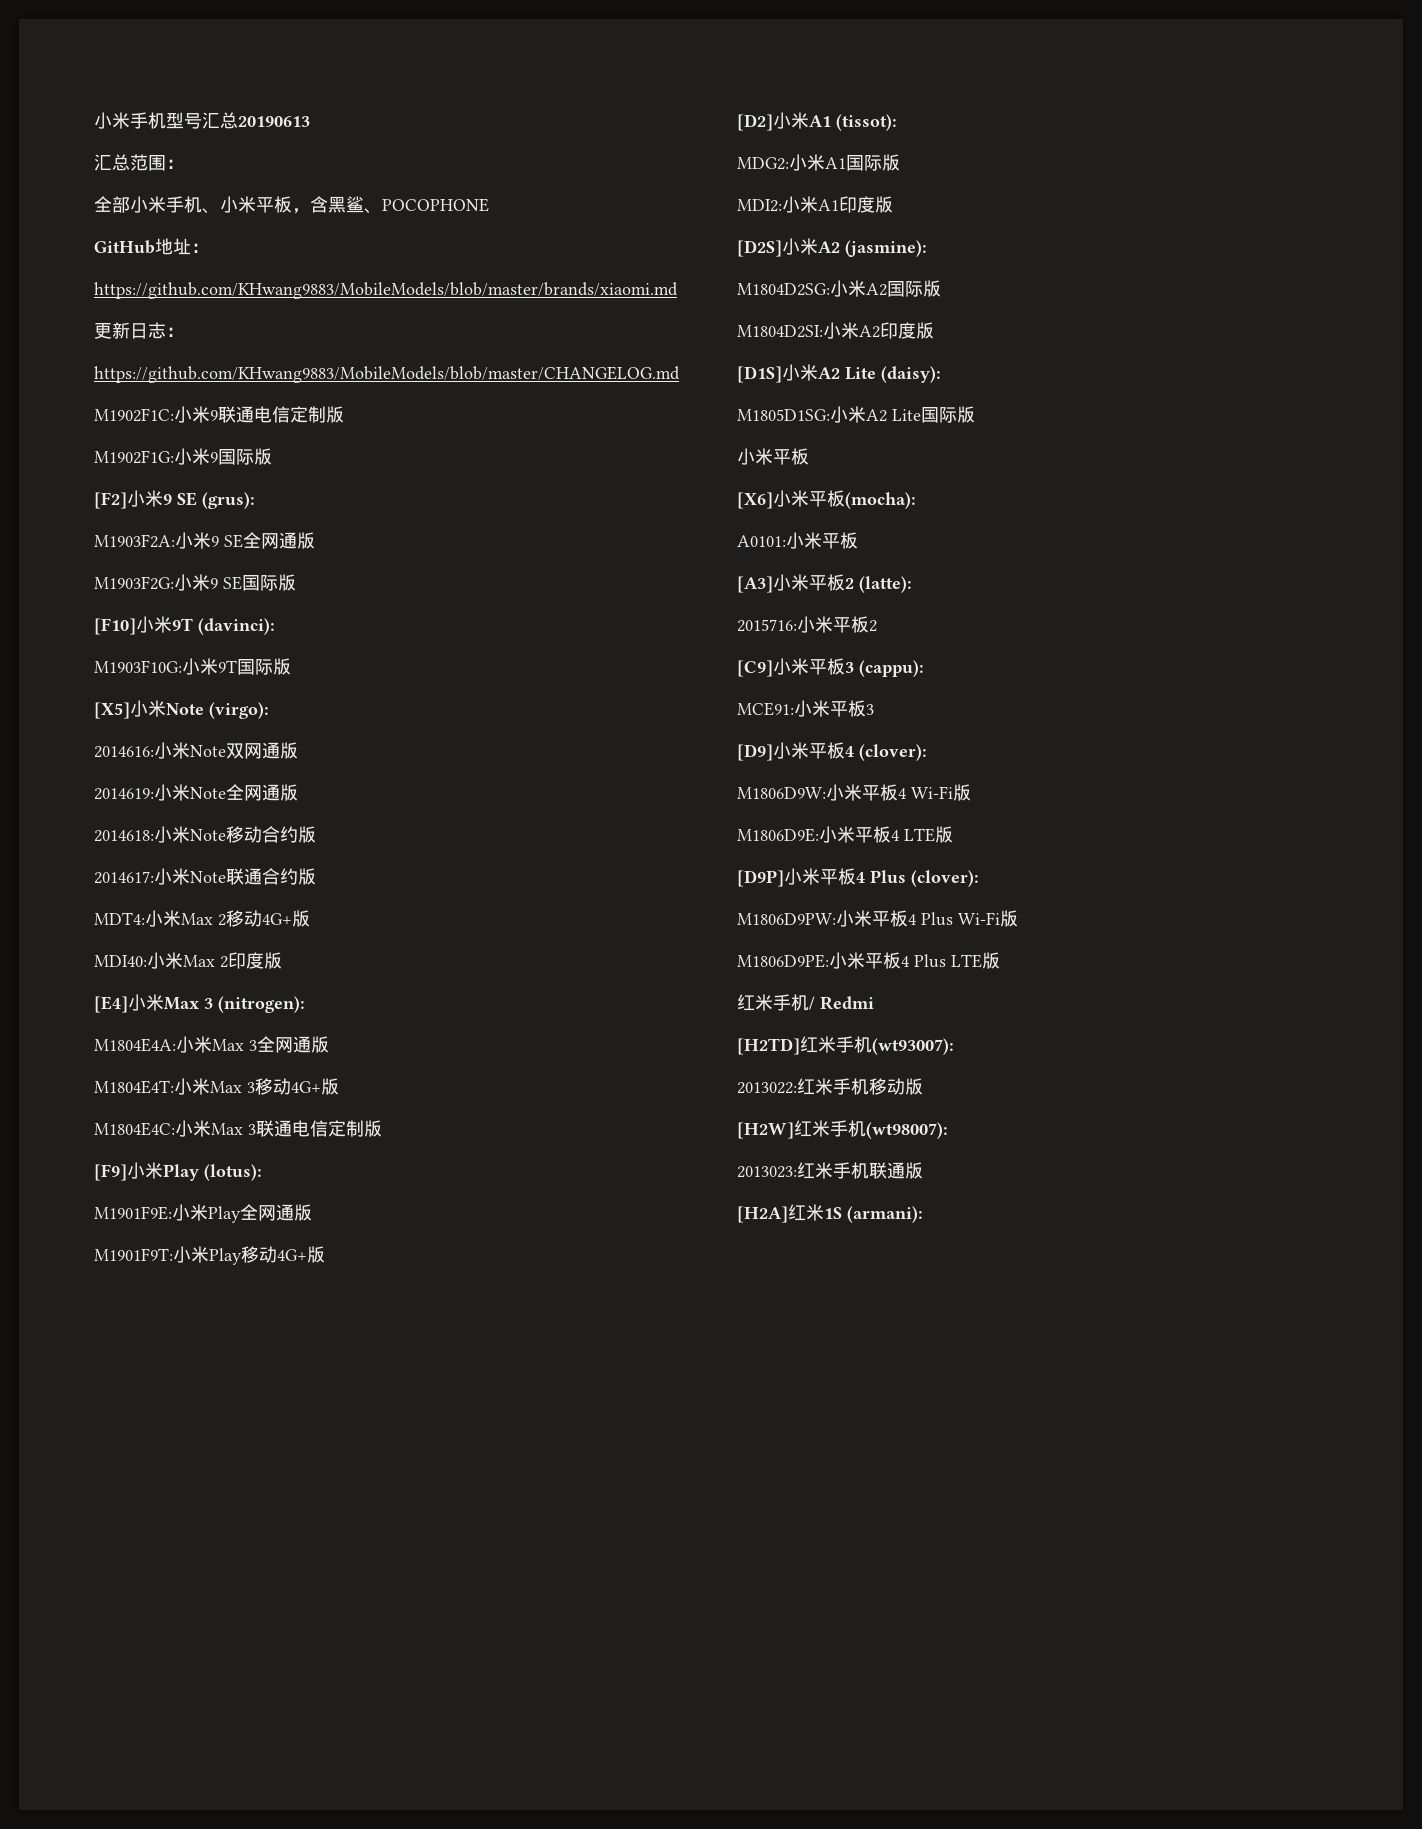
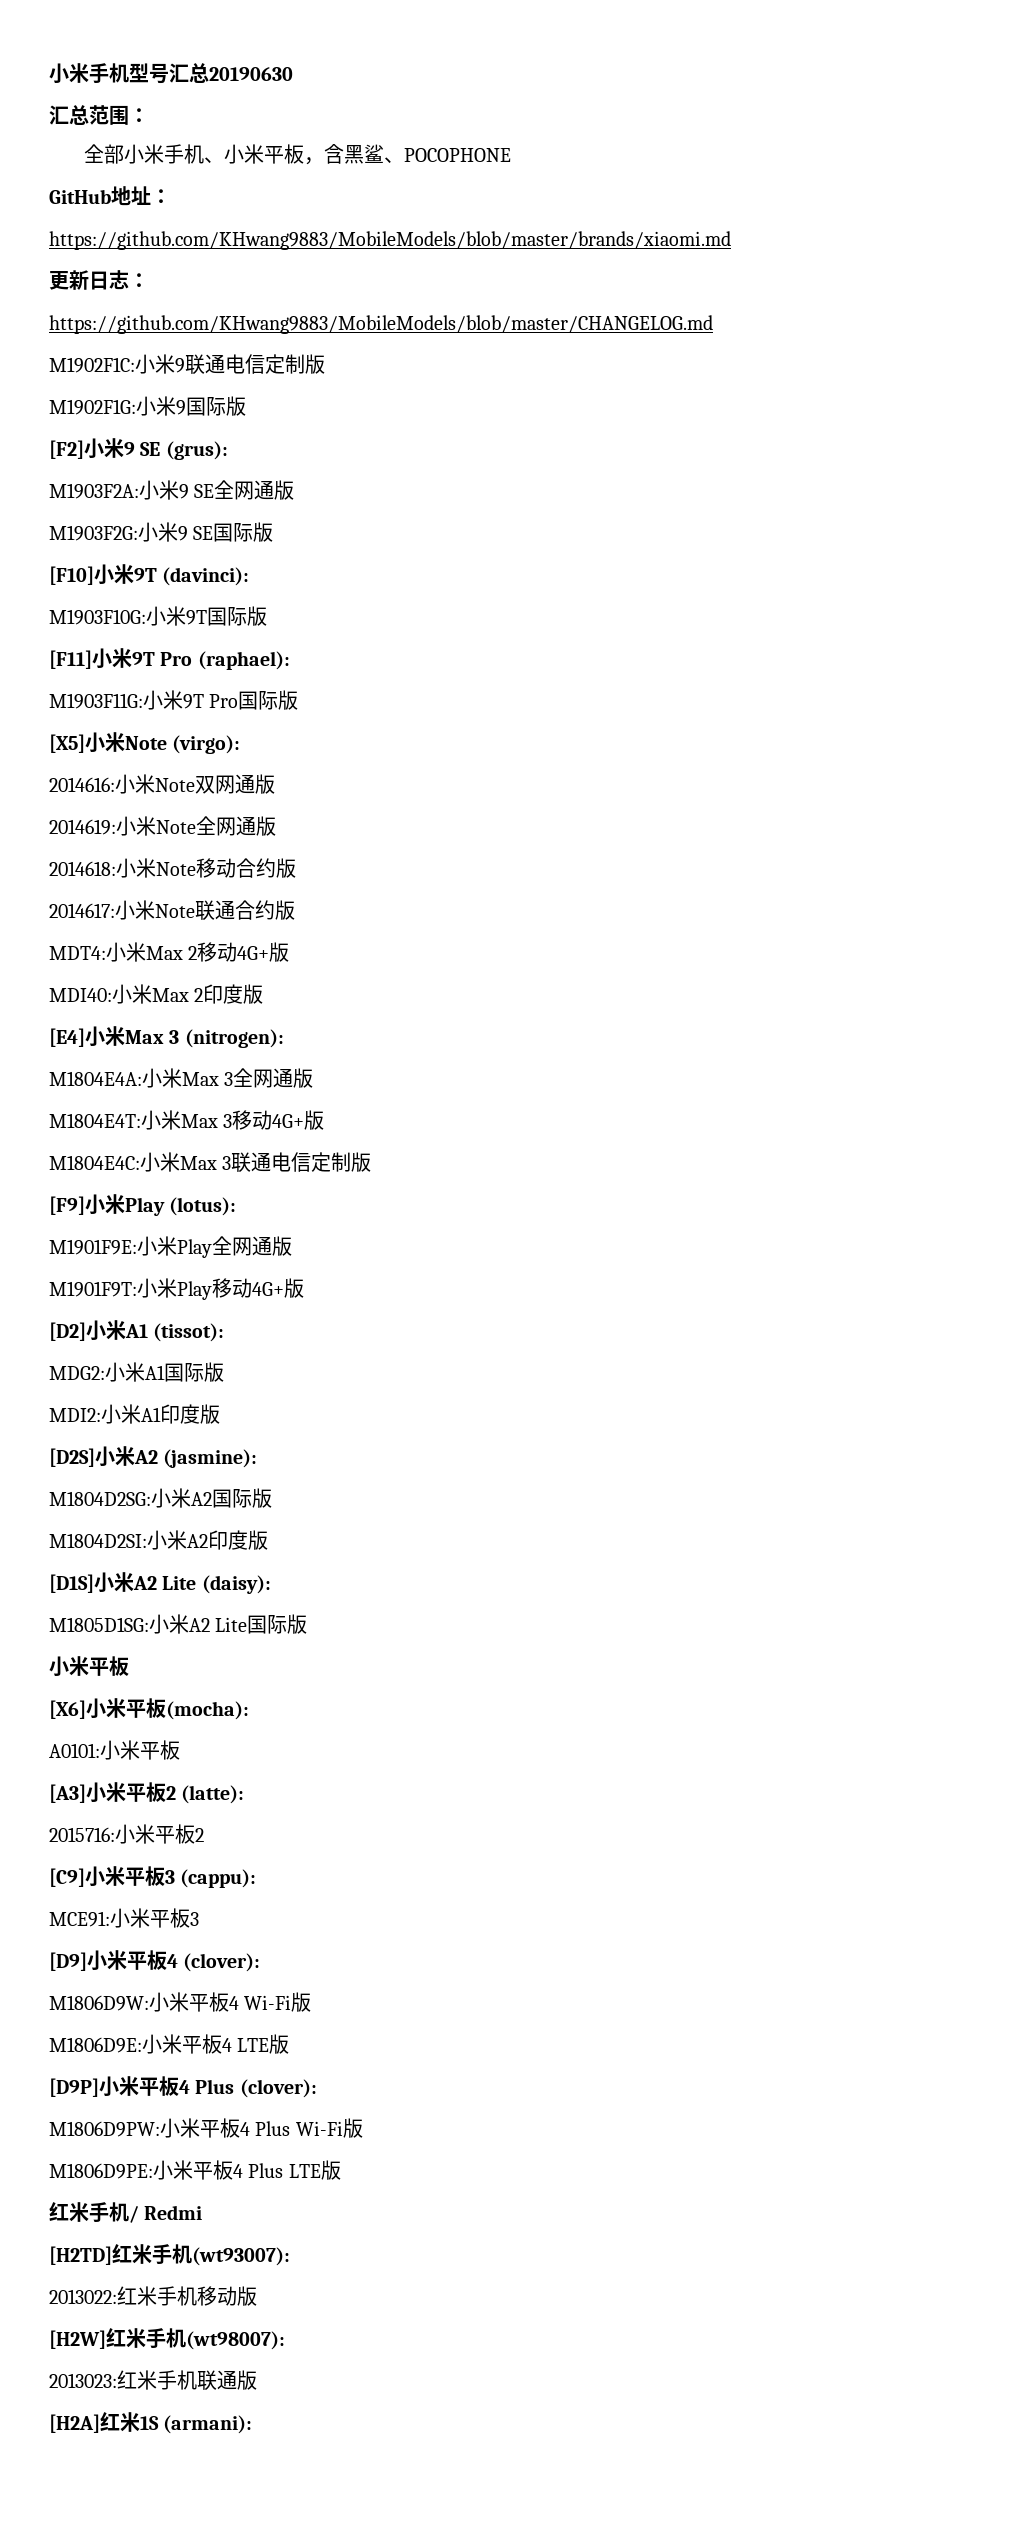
- 小米手机型号汇总20190613
+ 小米手机型号汇总20190630
+ [F11]小米9T Pro (raphael):
+ M1903F11G:小米9T Pro国际版

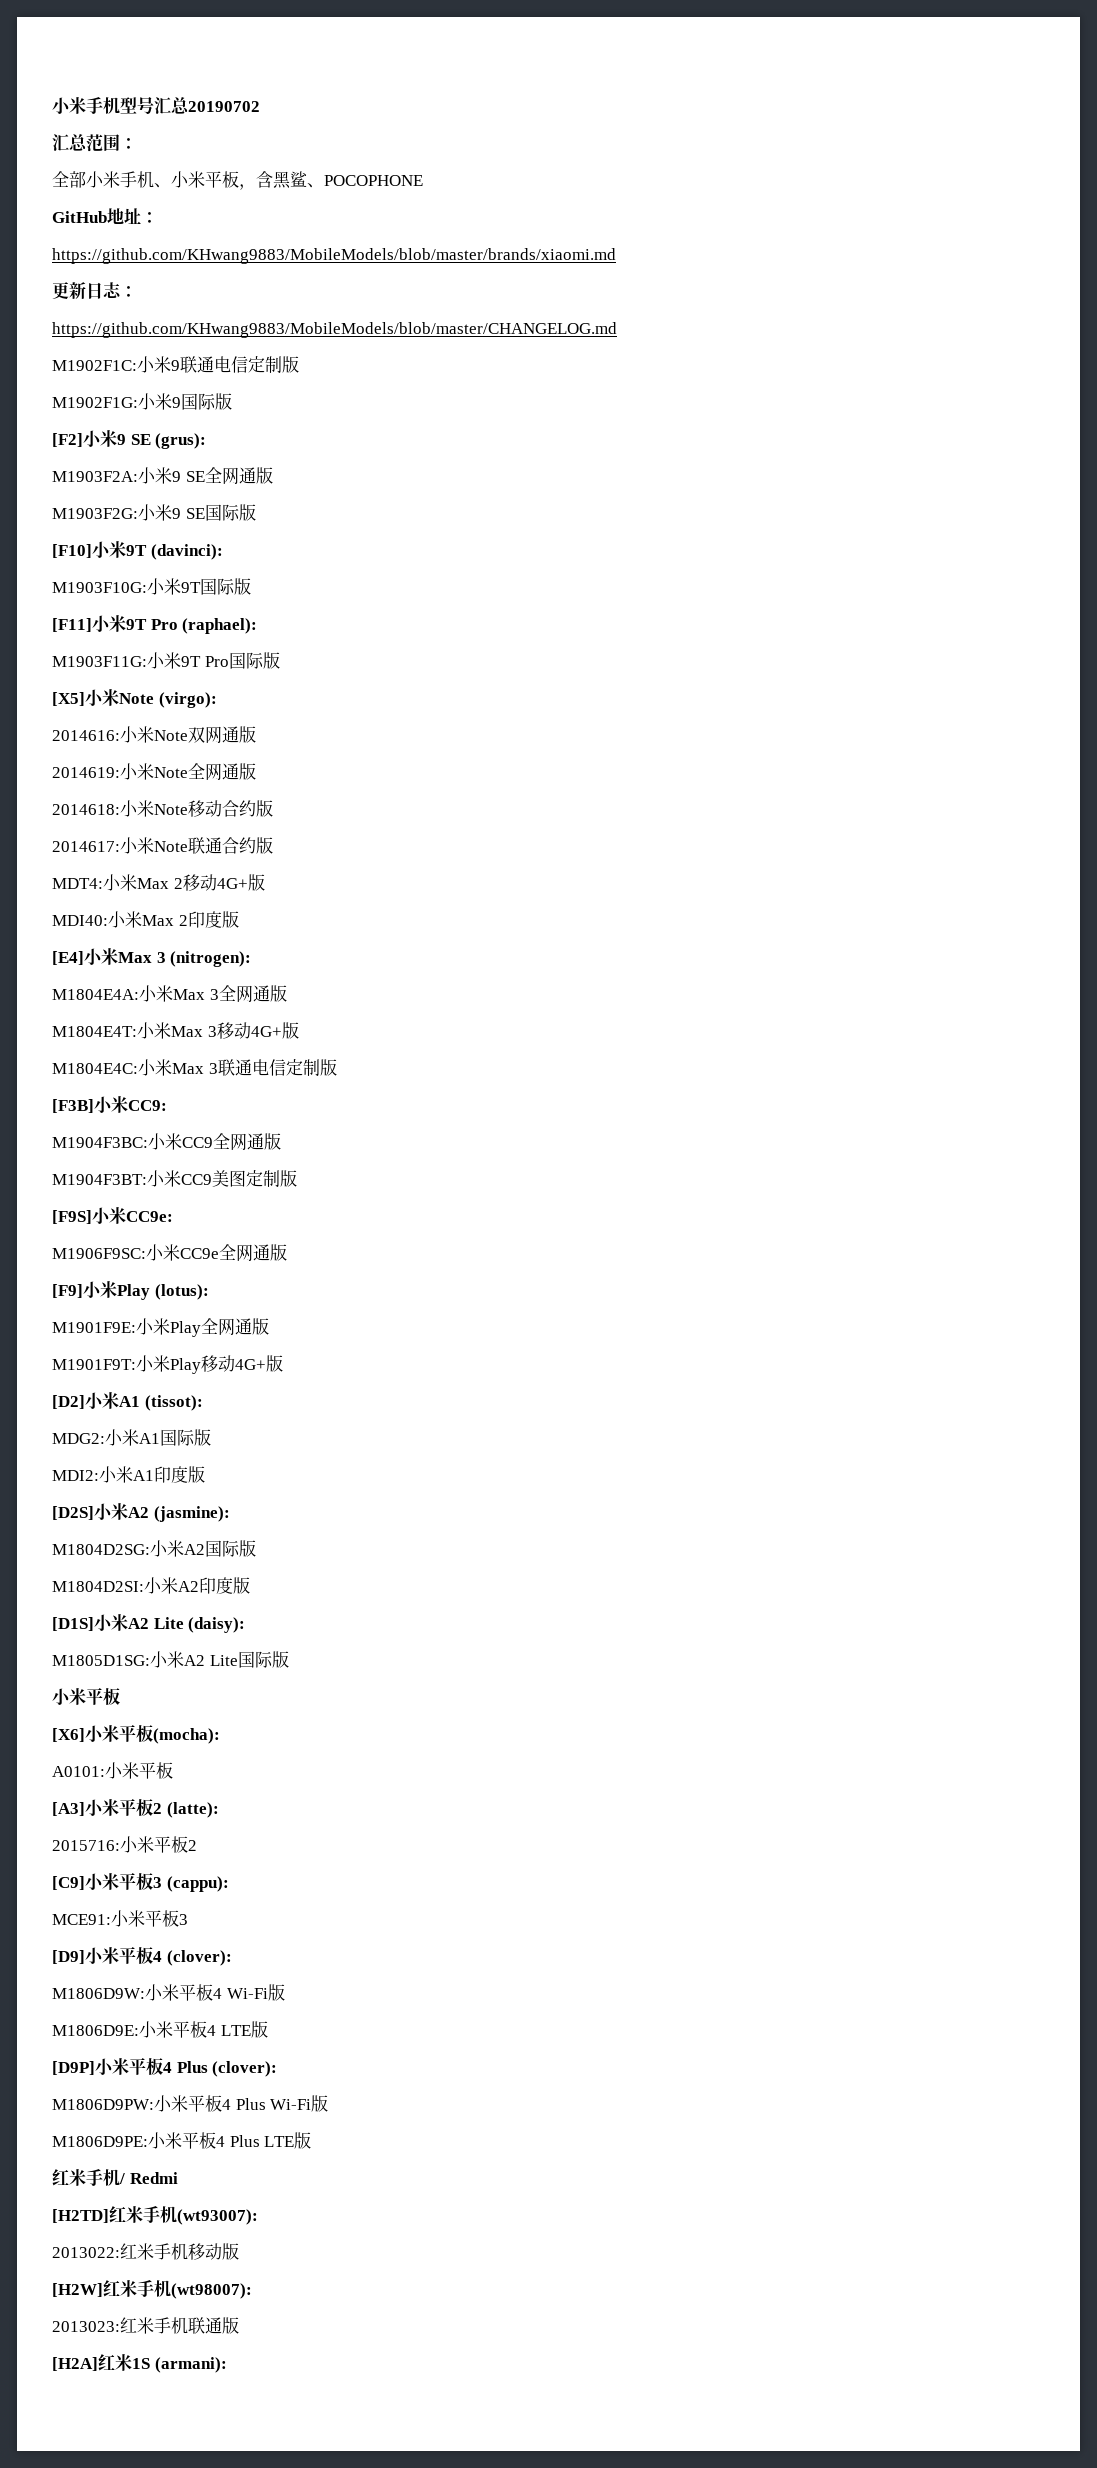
- 小米手机型号汇总20190630
+ 小米手机型号汇总20190702
+ [F3B]小米CC9:
+ M1904F3BC:小米CC9全网通版
+ M1904F3BT:小米CC9美图定制版
+ [F9S]小米CC9e:
+ M1906F9SC:小米CC9e全网通版

